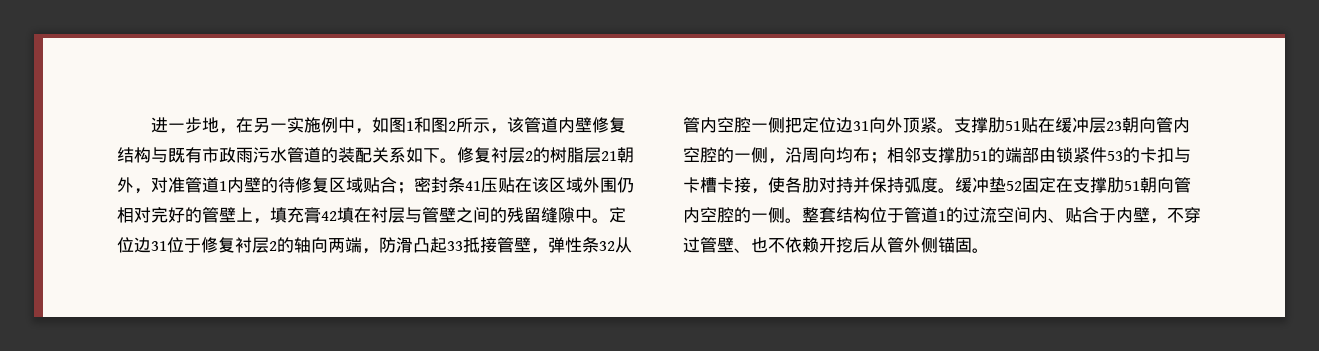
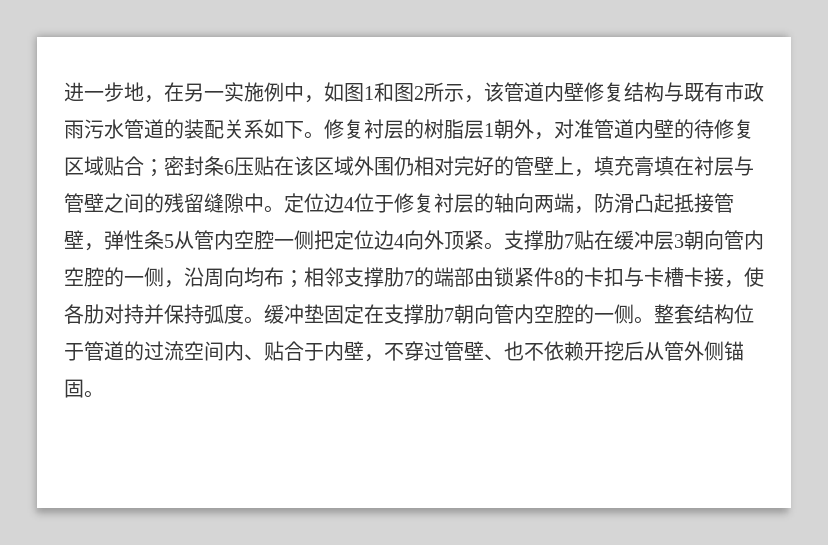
- 修复衬层2的树脂层21朝外，对准管道1内壁的待修复区域贴合；密封条41压贴在该区域外围仍相对完好的管壁上，填充膏42填在衬层与管壁之间的残留缝隙中。
+ 修复衬层的树脂层1朝外，对准管道内壁的待修复区域贴合；密封条6压贴在该区域外围仍相对完好的管壁上，填充膏填在衬层与管壁之间的残留缝隙中。
- 定位边31位于修复衬层2的轴向两端，防滑凸起33抵接管壁，弹性条32从管内空腔一侧把定位边31向外顶紧。
+ 定位边4位于修复衬层的轴向两端，防滑凸起抵接管壁，弹性条5从管内空腔一侧把定位边4向外顶紧。
- 支撑肋51贴在缓冲层23朝向管内空腔的一侧，沿周向均布；相邻支撑肋51的端部由锁紧件53的卡扣与卡槽卡接，使各肋对持并保持弧度。
+ 支撑肋7贴在缓冲层3朝向管内空腔的一侧，沿周向均布；相邻支撑肋7的端部由锁紧件8的卡扣与卡槽卡接，使各肋对持并保持弧度。
- 缓冲垫52固定在支撑肋51朝向管内空腔的一侧。
+ 缓冲垫固定在支撑肋7朝向管内空腔的一侧。
- 整套结构位于管道1的过流空间内、贴合于内壁，不穿过管壁、也不依赖开挖后从管外侧锚固。
+ 整套结构位于管道的过流空间内、贴合于内壁，不穿过管壁、也不依赖开挖后从管外侧锚固。

